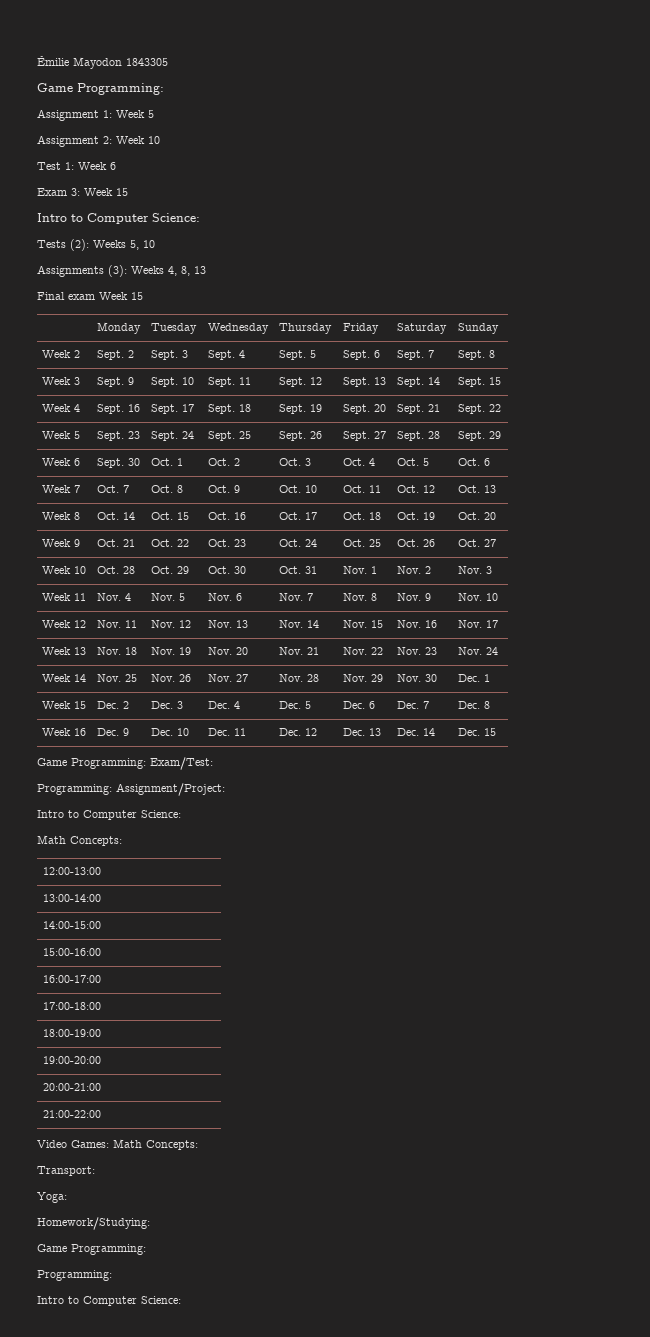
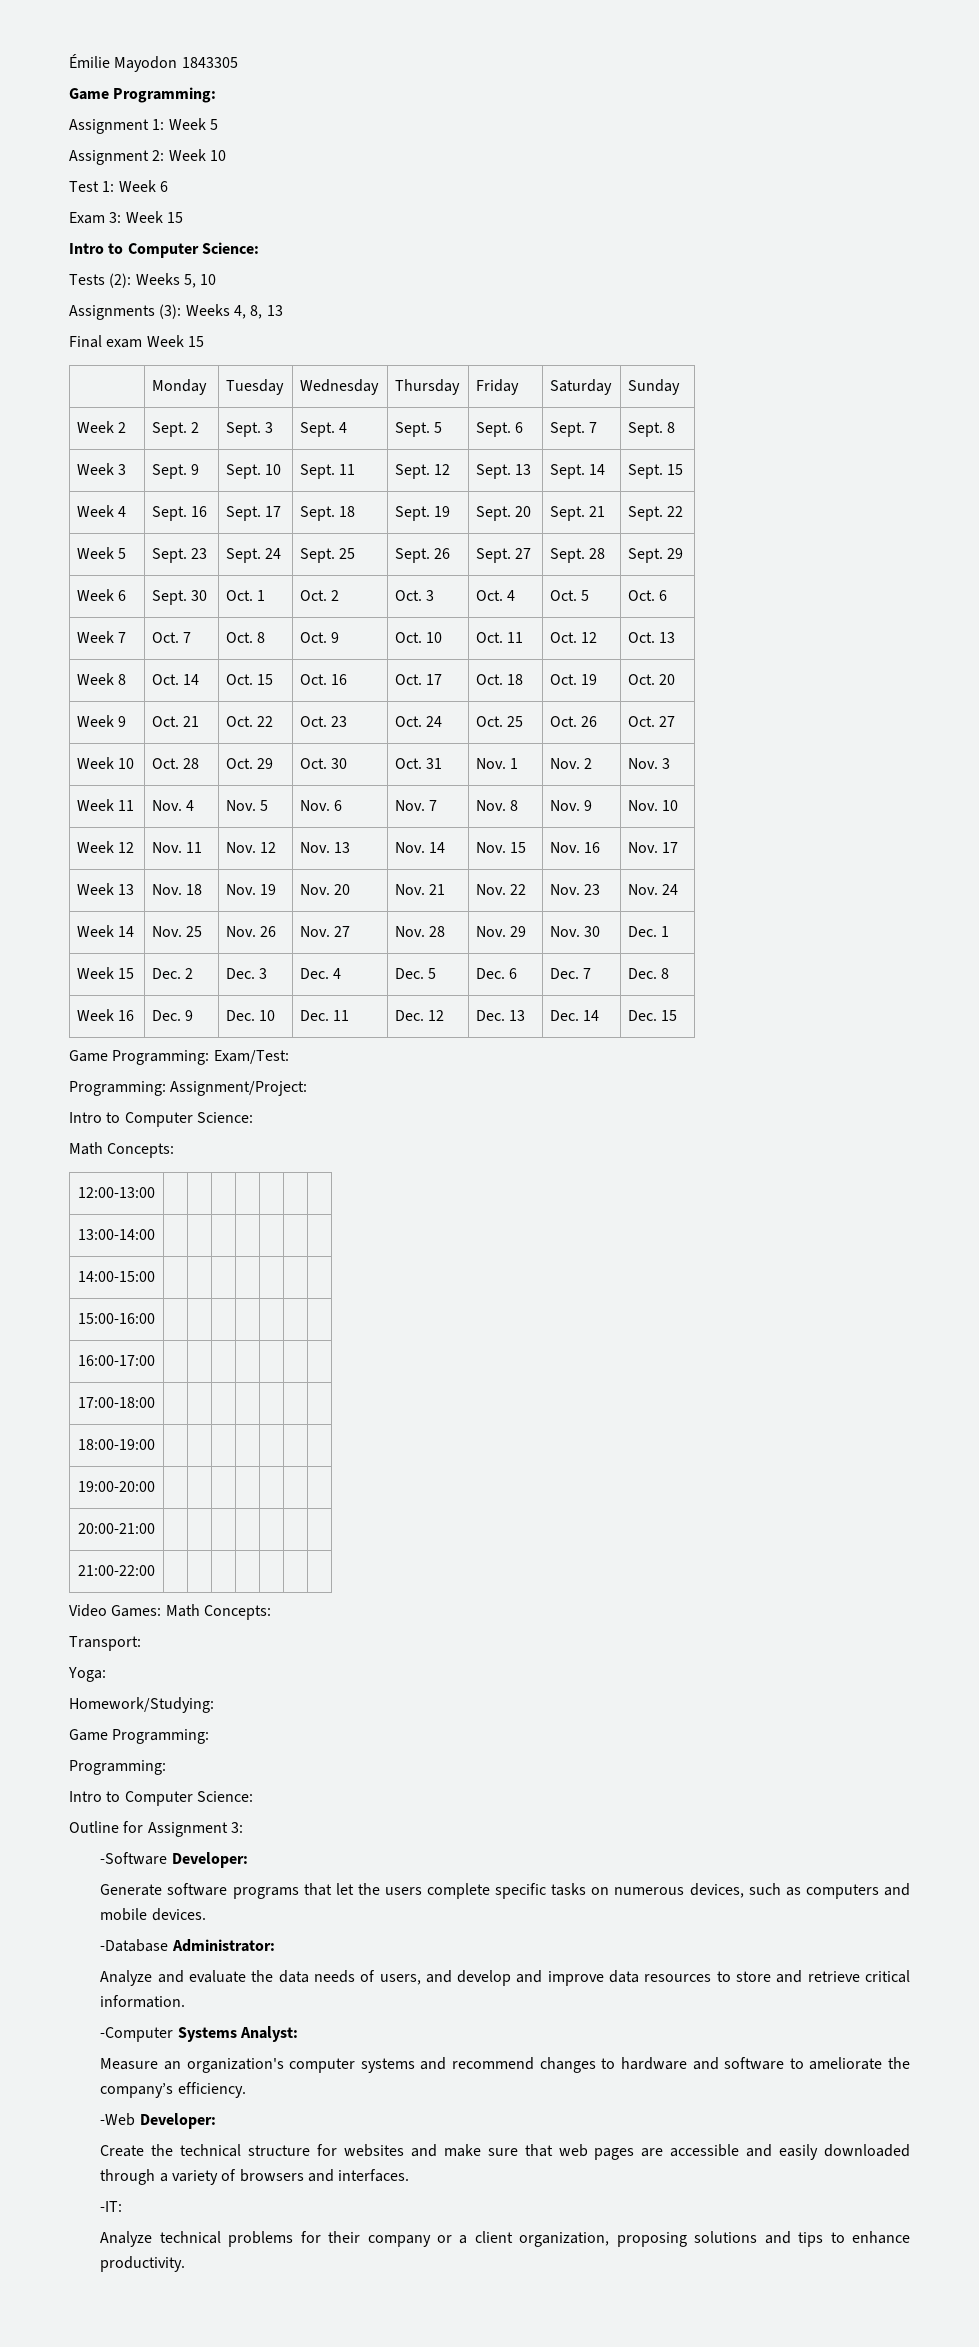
+ Outline for Assignment 3:
+ -Software Developer:
+ Generate software programs that let the users complete specific tasks on numerous devices, such as computers and mobile devices.
+ -Database Administrator:
+ Analyze and evaluate the data needs of users, and develop and improve data resources to store and retrieve critical information.
+ -Computer Systems Analyst:
+ Measure an organization's computer systems and recommend changes to hardware and software to ameliorate the company’s efficiency.
+ -Web Developer:
+ Create the technical structure for websites and make sure that web pages are accessible and easily downloaded through a variety of browsers and interfaces.
+ -IT:
+ Analyze technical problems for their company or a client organization, proposing solutions and tips to enhance productivity.

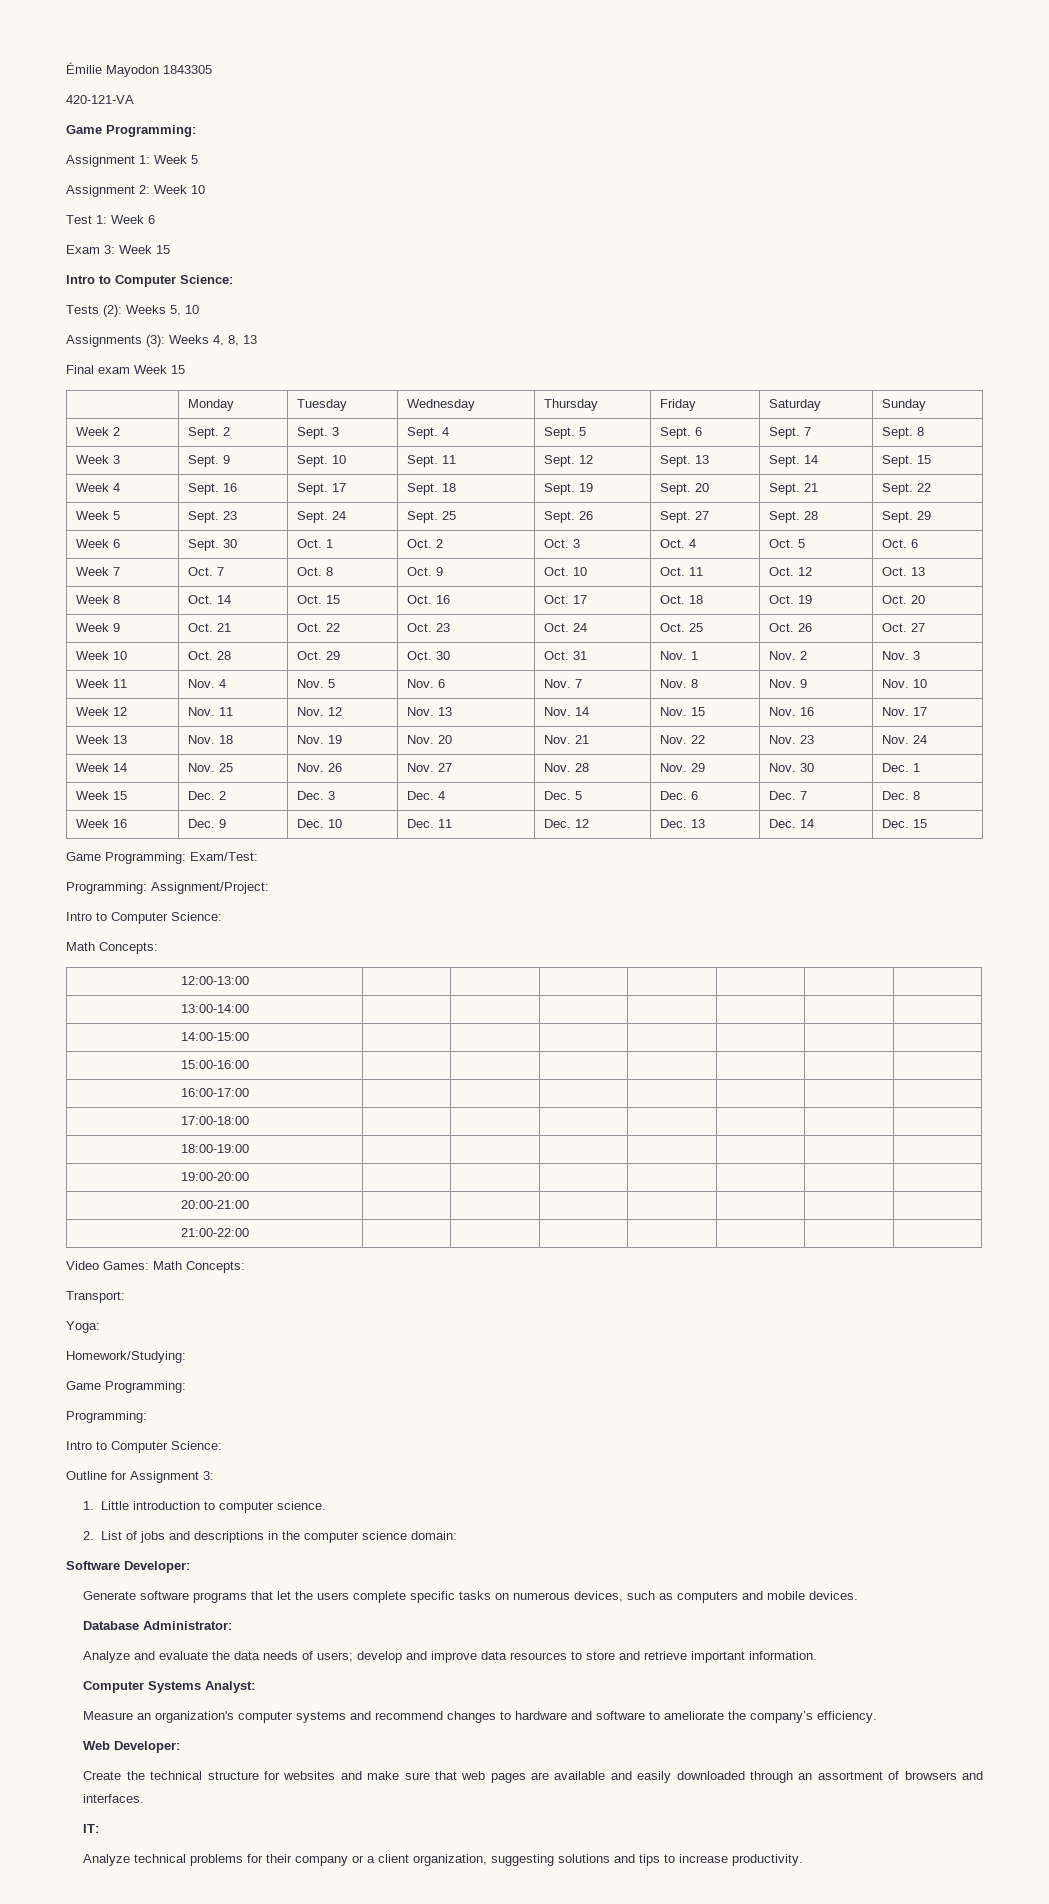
+ 420-121-VA
- -Software Developer:
+ 1. Little introduction to computer science.
+ 2. List of jobs and descriptions in the computer science domain:
+ Software Developer:
- -Database Administrator:
+ Database Administrator:
- Analyze and evaluate the data needs of users, and develop and improve data resources to store and retrieve critical information.
+ Analyze and evaluate the data needs of users; develop and improve data resources to store and retrieve important information.
- -Computer Systems Analyst:
+ Computer Systems Analyst:
- -Web Developer:
+ Web Developer:
- Create the technical structure for websites and make sure that web pages are accessible and easily downloaded through a variety of browsers and interfaces.
+ Create the technical structure for websites and make sure that web pages are available and easily downloaded through an assortment of browsers and interfaces.
- -IT:
+ IT:
- Analyze technical problems for their company or a client organization, proposing solutions and tips to enhance productivity.
+ Analyze technical problems for their company or a client organization, suggesting solutions and tips to increase productivity.

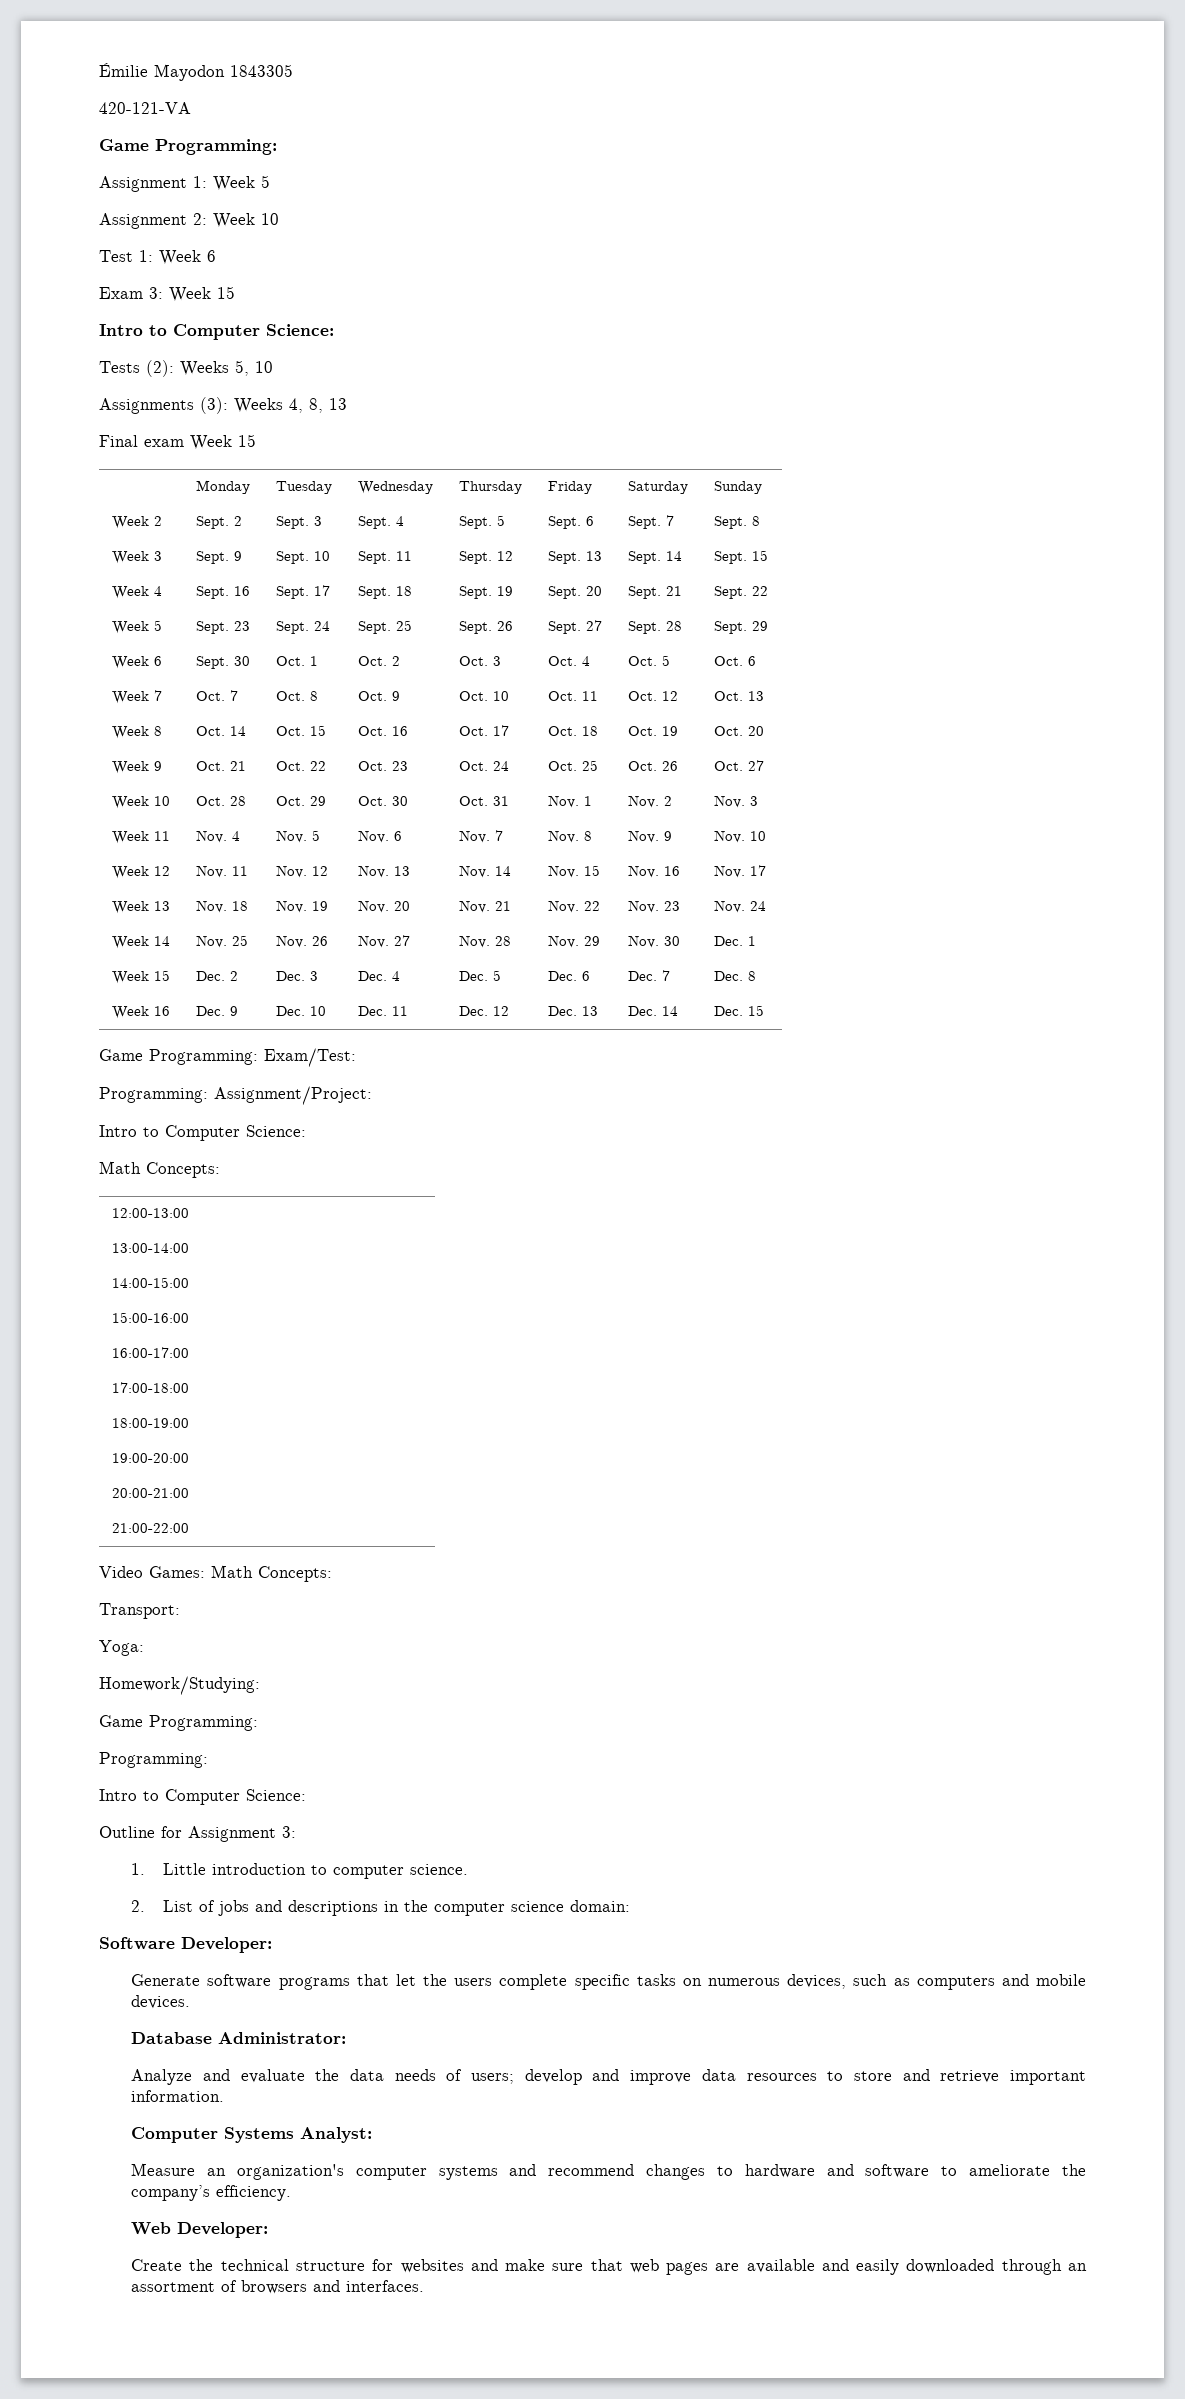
- IT:
- Analyze technical problems for their company or a client organization, suggesting solutions and tips to increase productivity.

